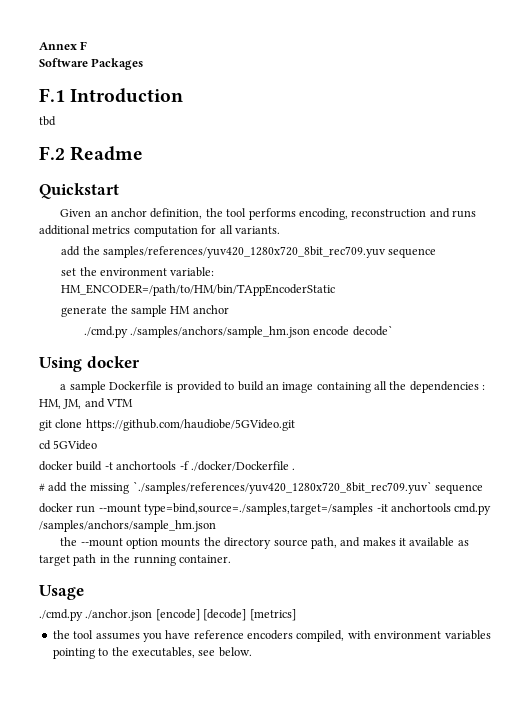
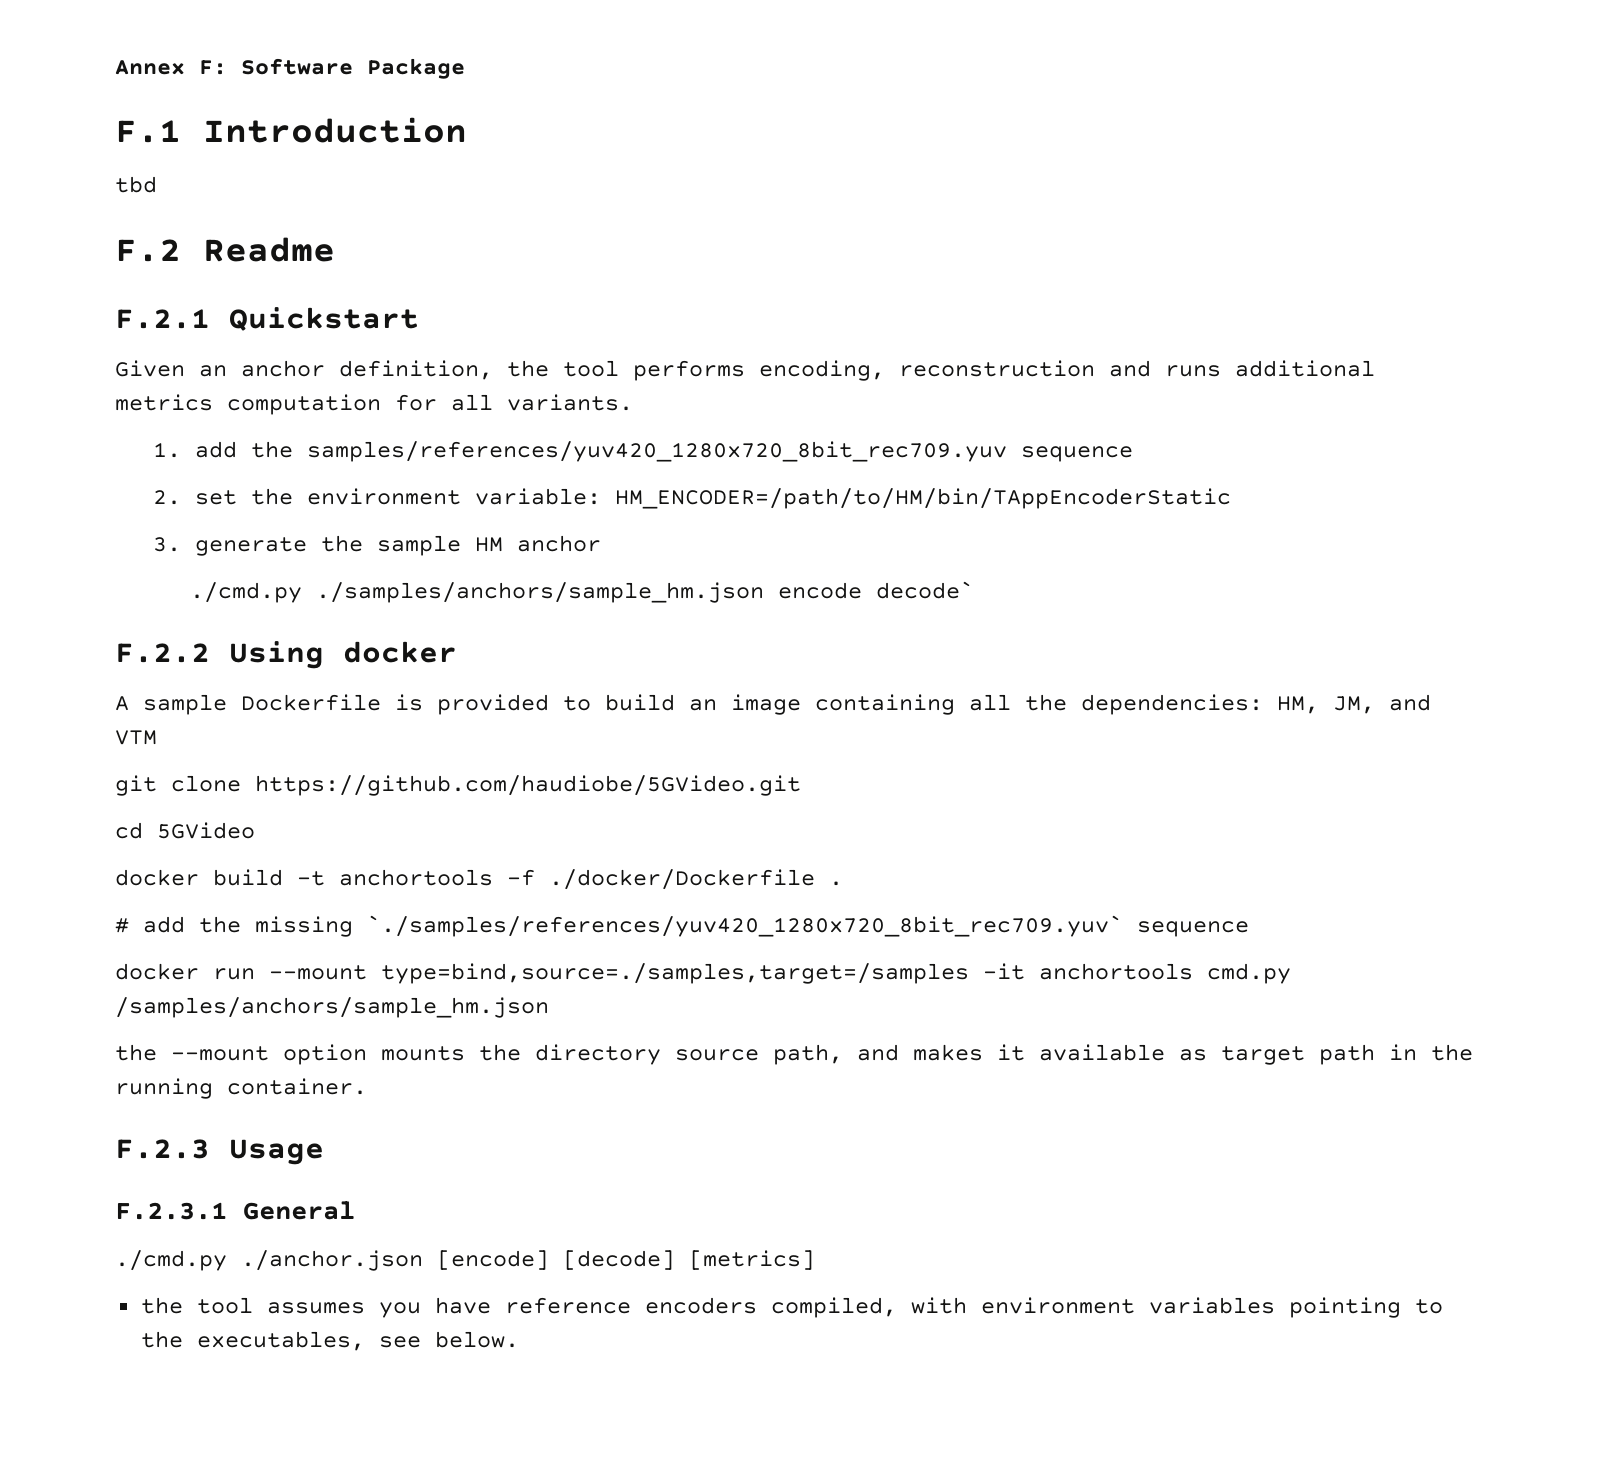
- Annex F
- Software Packages
+ Annex F: Software Package
- Quickstart
+ F.2.1 Quickstart
- add the samples/references/yuv420_1280x720_8bit_rec709.yuv sequence
+ 1. add the samples/references/yuv420_1280x720_8bit_rec709.yuv sequence
- set the environment variable: HM_ENCODER=/path/to/HM/bin/TAppEncoderStatic
+ 2. set the environment variable: HM_ENCODER=/path/to/HM/bin/TAppEncoderStatic
- generate the sample HM anchor
+ 3. generate the sample HM anchor
- Using docker
+ F.2.2 Using docker
- a sample Dockerfile is provided to build an image containing all the dependencies : HM, JM, and VTM
+ A sample Dockerfile is provided to build an image containing all the dependencies: HM, JM, and VTM
- Usage
+ F.2.3 Usage
+ F.2.3.1 General

